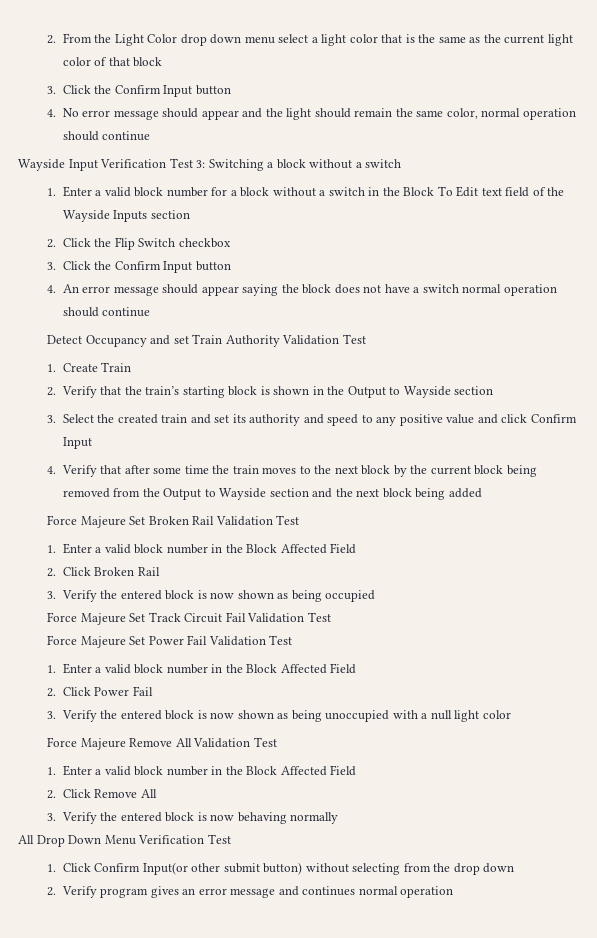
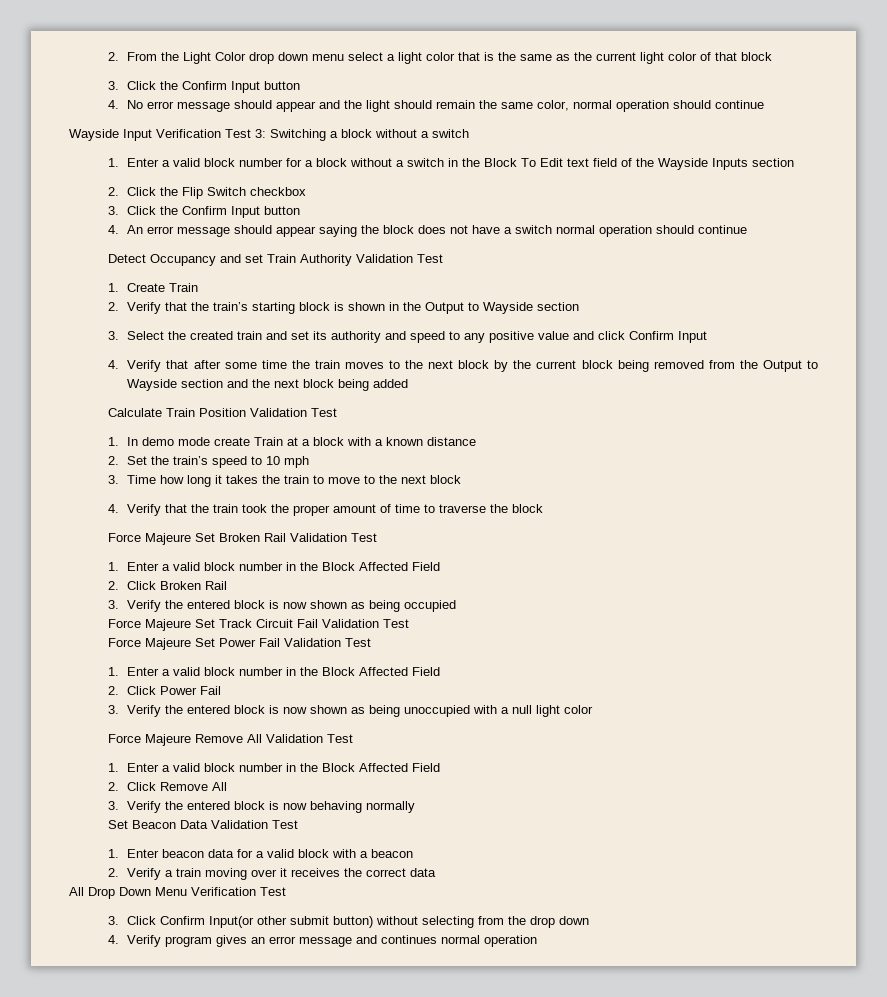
+ Calculate Train Position Validation Test
+ 1. In demo mode create Train at a block with a known distance
+ 2. Set the train’s speed to 10 mph
+ 3. Time how long it takes the train to move to the next block
+ 4. Verify that the train took the proper amount of time to traverse the block
+ Set Beacon Data Validation Test
+ 1. Enter beacon data for a valid block with a beacon
+ 2. Verify a train moving over it receives the correct data
- 1. Click Confirm Input(or other submit button) without selecting from the drop down
+ 3. Click Confirm Input(or other submit button) without selecting from the drop down
- 2. Verify program gives an error message and continues normal operation
+ 4. Verify program gives an error message and continues normal operation

